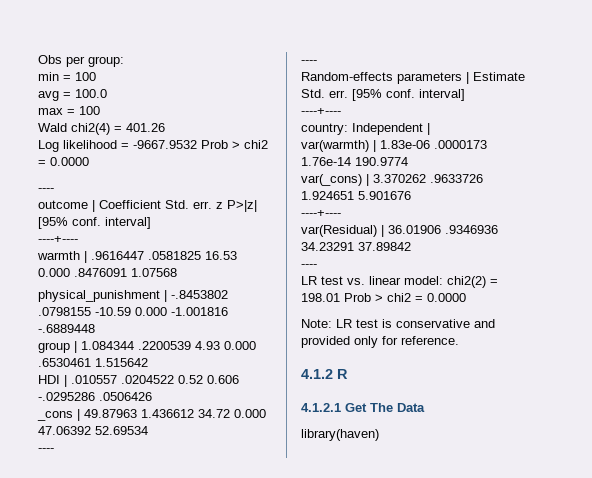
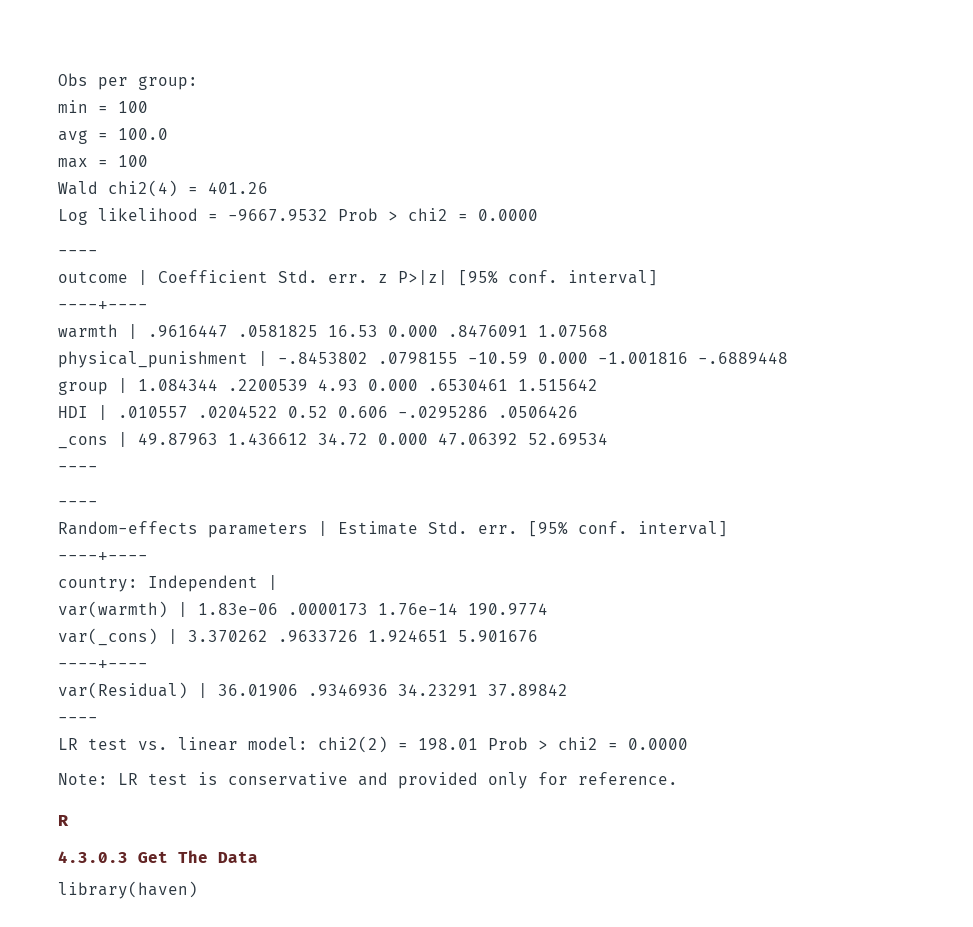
- 4.1.2 R
+ R
- 4.1.2.1 Get The Data
+ 4.3.0.3 Get The Data

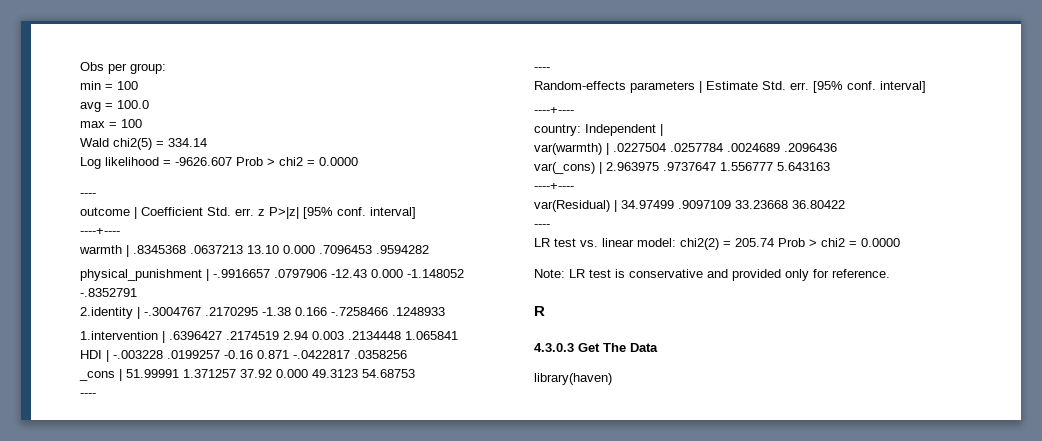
- Wald chi2(4) = 401.26
+ Wald chi2(5) = 334.14
- Log likelihood = -9667.9532 Prob > chi2 = 0.0000
+ Log likelihood = -9626.607 Prob > chi2 = 0.0000
- warmth | .9616447 .0581825 16.53 0.000 .8476091 1.07568
- physical_punishment | -.8453802 .0798155 -10.59 0.000 -1.001816 -.6889448
- group | 1.084344 .2200539 4.93 0.000 .6530461 1.515642
- HDI | .010557 .0204522 0.52 0.606 -.0295286 .0506426
- _cons | 49.87963 1.436612 34.72 0.000 47.06392 52.69534
+ warmth | .8345368 .0637213 13.10 0.000 .7096453 .9594282
+ physical_punishment | -.9916657 .0797906 -12.43 0.000 -1.148052 -.8352791
+ 2.identity | -.3004767 .2170295 -1.38 0.166 -.7258466 .1248933
+ 1.intervention | .6396427 .2174519 2.94 0.003 .2134448 1.065841
+ HDI | -.003228 .0199257 -0.16 0.871 -.0422817 .0358256
+ _cons | 51.99991 1.371257 37.92 0.000 49.3123 54.68753
- var(warmth) | 1.83e-06 .0000173 1.76e-14 190.9774
- var(_cons) | 3.370262 .9633726 1.924651 5.901676
+ var(warmth) | .0227504 .0257784 .0024689 .2096436
+ var(_cons) | 2.963975 .9737647 1.556777 5.643163
- var(Residual) | 36.01906 .9346936 34.23291 37.89842
+ var(Residual) | 34.97499 .9097109 33.23668 36.80422
- LR test vs. linear model: chi2(2) = 198.01 Prob > chi2 = 0.0000
+ LR test vs. linear model: chi2(2) = 205.74 Prob > chi2 = 0.0000

